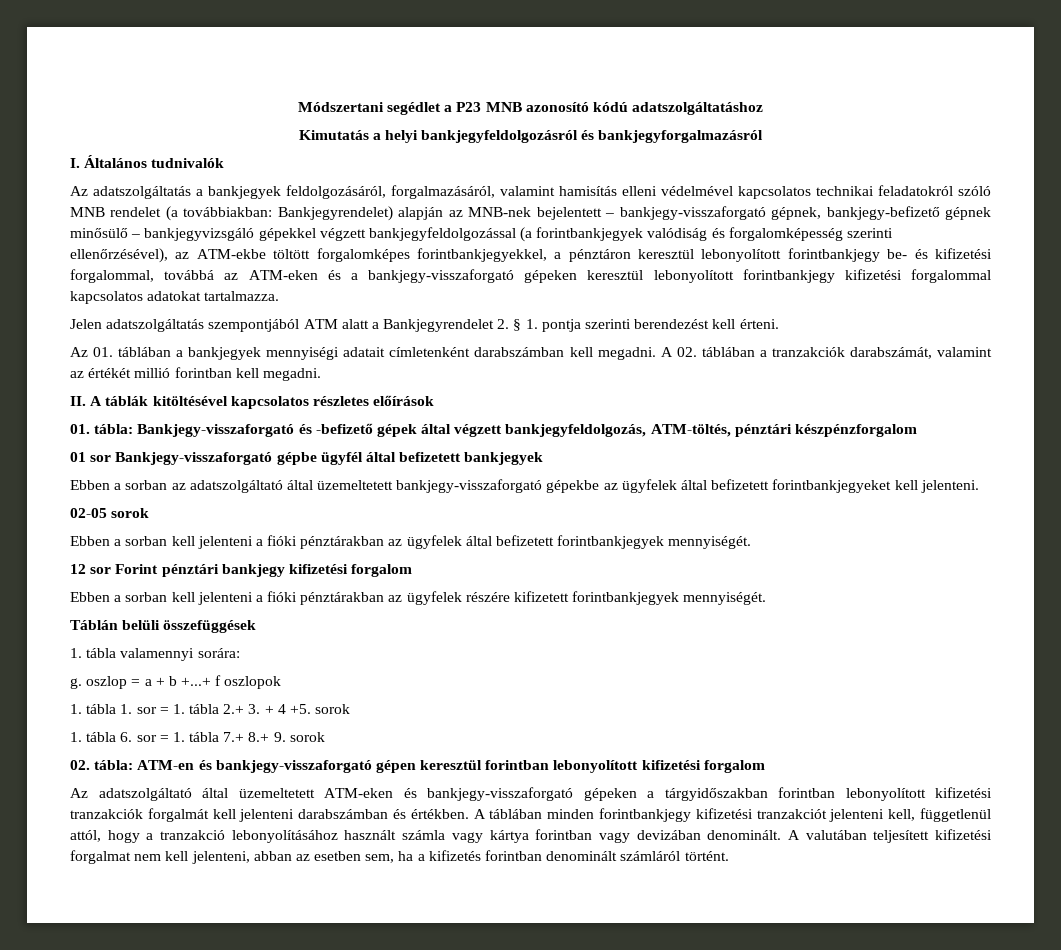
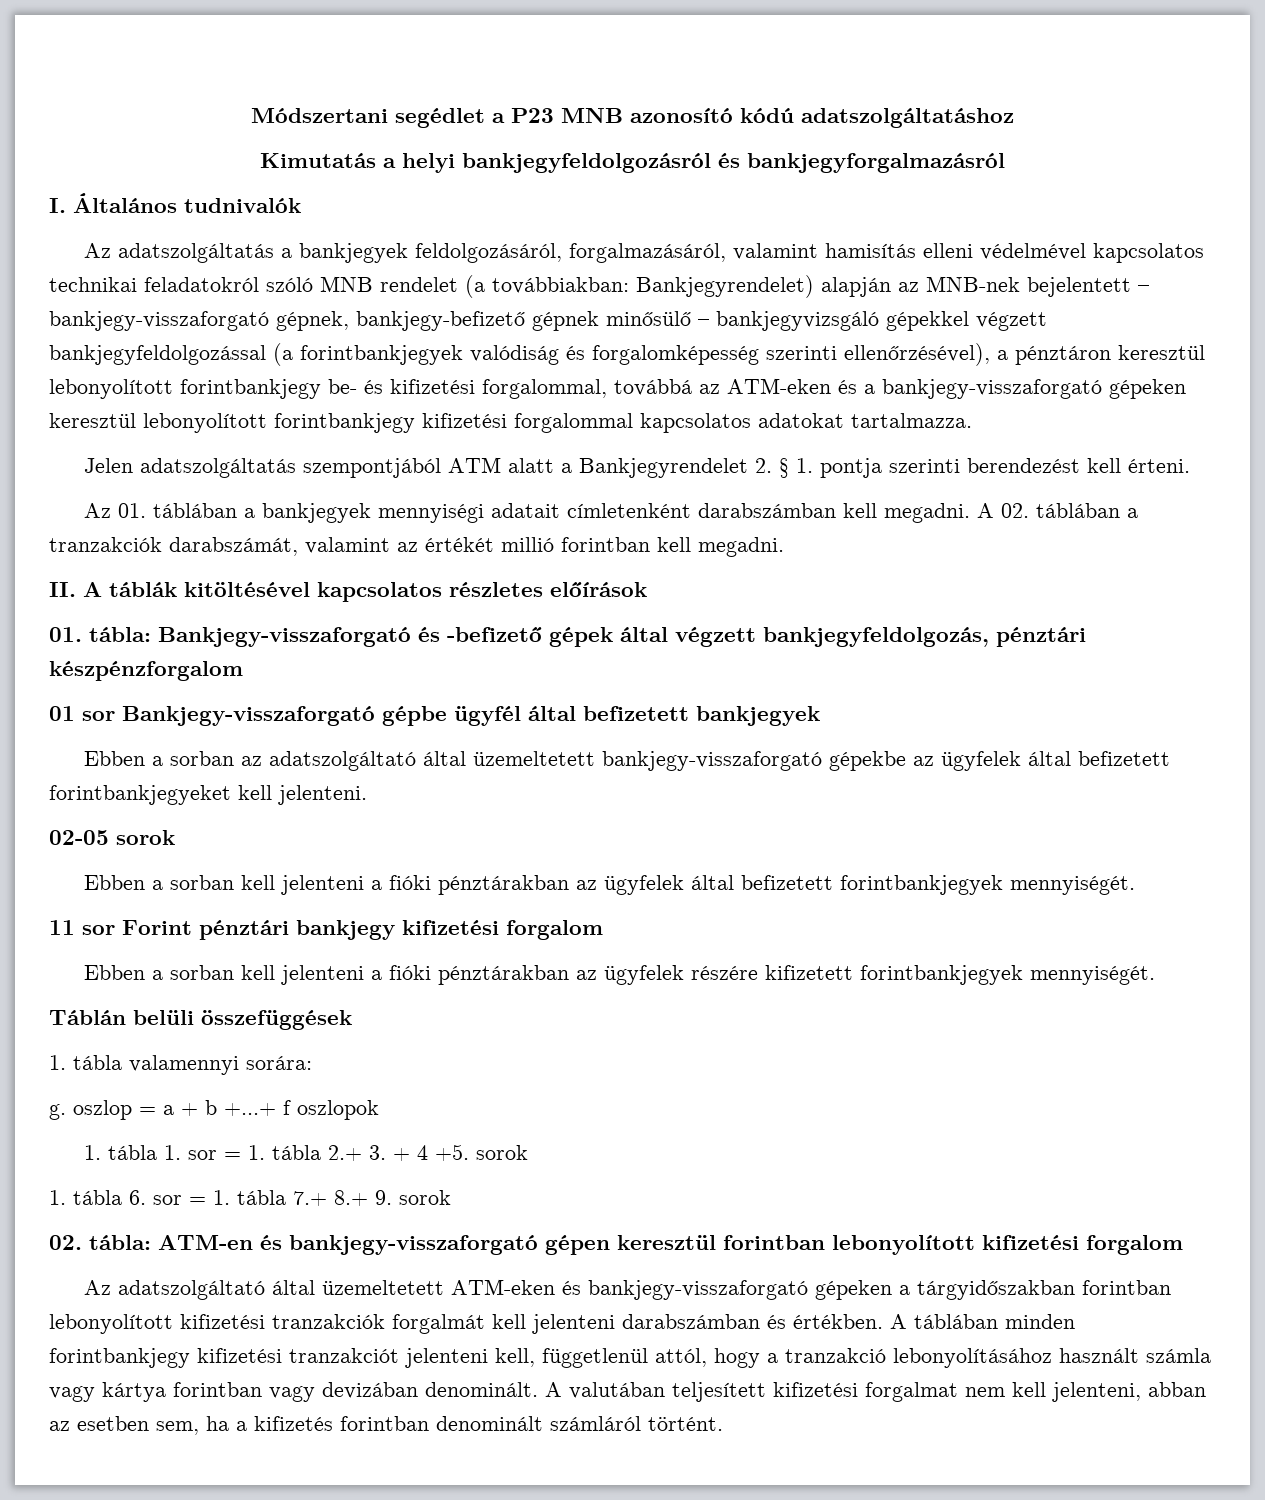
- Bankjegyrendelet) alapján az MNB-nek bejelentett – bankjegy-visszaforgató gépnek, bankjegy-befizető gépnek minősülő – bankjegyvizsgáló gépekkel végzett bankjegyfeldolgozással (a forintbankjegyek valódiság és forgalomképesség szerinti ellenőrzésével), az ATM-ekbe töltött forgalomképes forintbankjegyekkel, a pénztáron keresztül lebonyolított forintbankjegy be- és kifizetési forgalommal, továbbá az ATM-eken és a bankjegy-visszaforgató gépeken keresztül lebonyolított forintbankjegy kifizetési forgalommal kapcsolatos adatokat tartalmazza.
+ Bankjegyrendelet) alapján az MNB-nek bejelentett – bankjegy-visszaforgató gépnek, bankjegy-befizető gépnek minősülő – bankjegyvizsgáló gépekkel végzett bankjegyfeldolgozással (a forintbankjegyek valódiság és forgalomképesség szerinti ellenőrzésével), a pénztáron keresztül lebonyolított forintbankjegy be- és kifizetési forgalommal, továbbá az ATM-eken és a bankjegy-visszaforgató gépeken keresztül lebonyolított forintbankjegy kifizetési forgalommal kapcsolatos adatokat tartalmazza.
- 01. tábla: Bankjegy-visszaforgató és -befizető gépek által végzett bankjegyfeldolgozás, ATM-töltés, pénztári készpénzforgalom
+ 01. tábla: Bankjegy-visszaforgató és -befizető gépek által végzett bankjegyfeldolgozás, pénztári készpénzforgalom
- 12 sor Forint pénztári bankjegy kifizetési forgalom
+ 11 sor Forint pénztári bankjegy kifizetési forgalom

